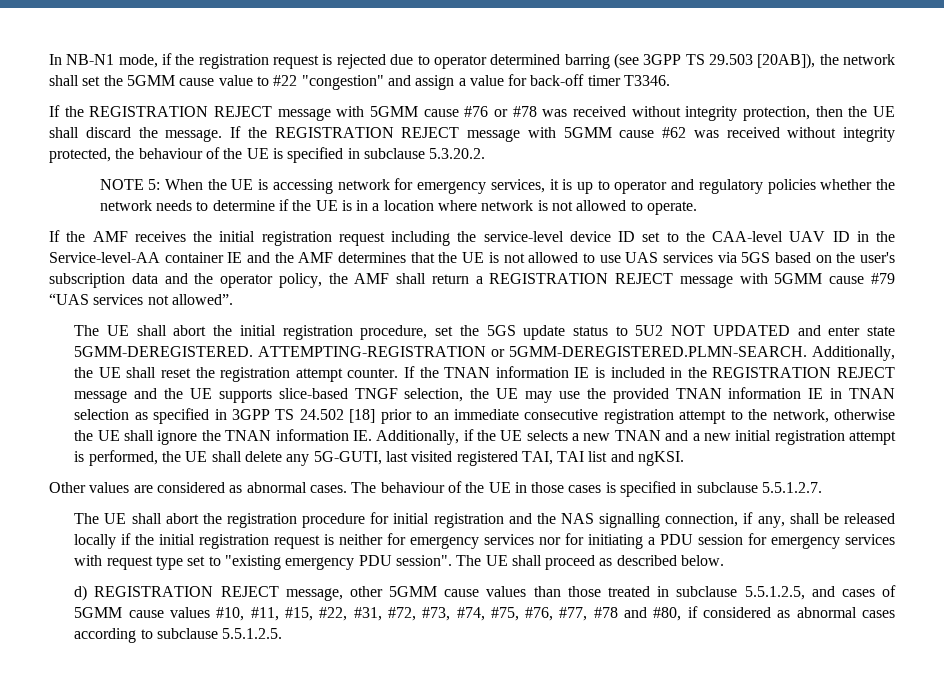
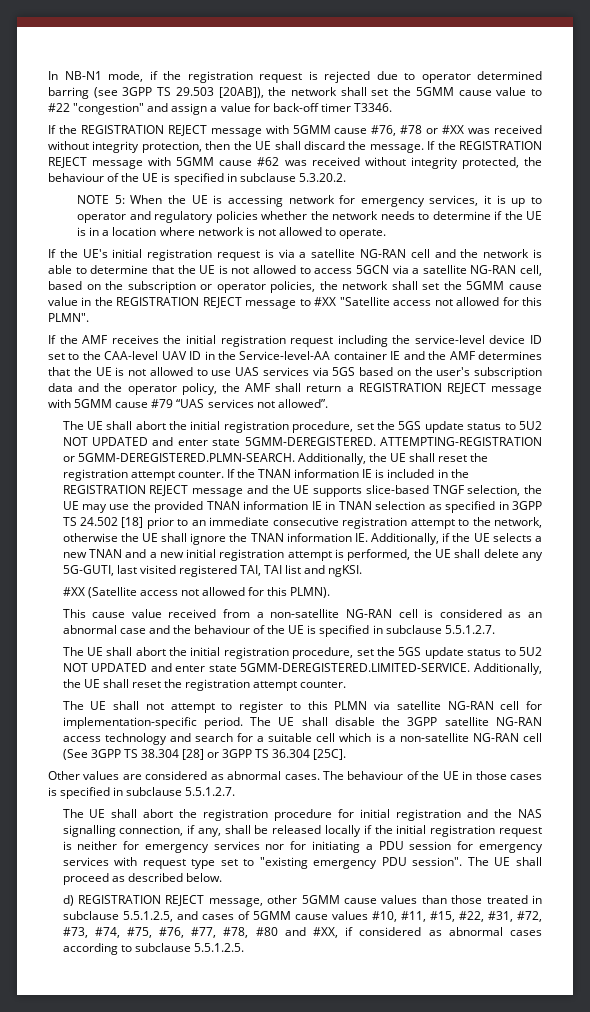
- If the REGISTRATION REJECT message with 5GMM cause #76 or #78 was received without integrity protection, then the UE shall discard the message.
+ If the REGISTRATION REJECT message with 5GMM cause #76, #78 or #XX was received without integrity protection, then the UE shall discard the message.
+ If the UE's initial registration request is via a satellite NG-RAN cell and the network is able to determine that the UE is not allowed to access 5GCN via a satellite NG-RAN cell, based on the subscription or operator policies, the network shall set the 5GMM cause value in the REGISTRATION REJECT message to #XX "Satellite access not allowed for this PLMN".
+ #XX (Satellite access not allowed for this PLMN).
+ This cause value received from a non-satellite NG-RAN cell is considered as an abnormal case and the behaviour of the UE is specified in subclause 5.5.1.2.7.
+ The UE shall abort the initial registration procedure, set the 5GS update status to 5U2 NOT UPDATED and enter state 5GMM-DEREGISTERED.LIMITED-SERVICE. Additionally, the UE shall reset the registration attempt counter.
+ The UE shall not attempt to register to this PLMN via satellite NG-RAN cell for implementation-specific period. The UE shall disable the 3GPP satellite NG-RAN access technology and search for a suitable cell which is a non-satellite NG-RAN cell (See 3GPP TS 38.304 [28] or 3GPP TS 36.304 [25C].
- d) REGISTRATION REJECT message, other 5GMM cause values than those treated in subclause 5.5.1.2.5, and cases of 5GMM cause values #10, #11, #15, #22, #31, #72, #73, #74, #75, #76, #77, #78 and #80, if considered as abnormal cases according to subclause 5.5.1.2.5.
+ d) REGISTRATION REJECT message, other 5GMM cause values than those treated in subclause 5.5.1.2.5, and cases of 5GMM cause values #10, #11, #15, #22, #31, #72, #73, #74, #75, #76, #77, #78, #80 and #XX, if considered as abnormal cases according to subclause 5.5.1.2.5.

